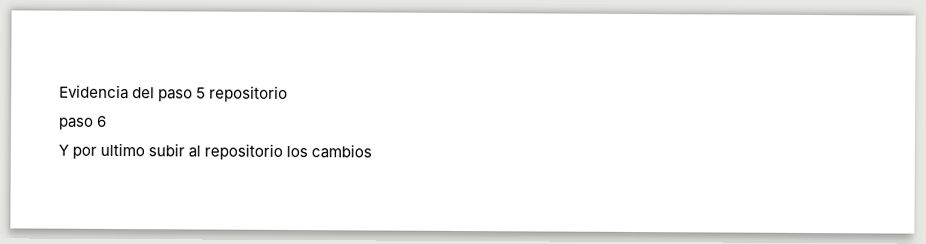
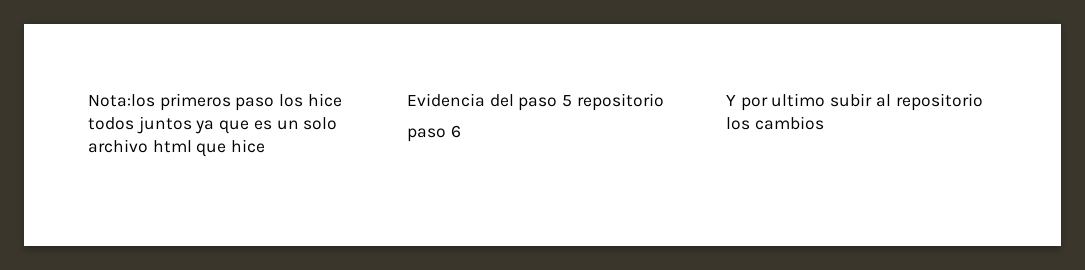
+ Nota:los primeros paso los hice todos juntos ya que es un solo archivo html que hice

